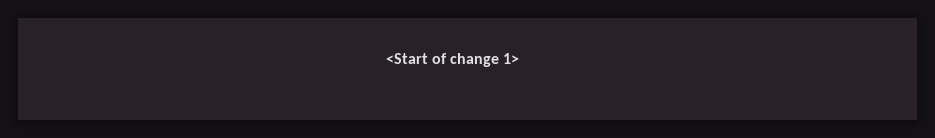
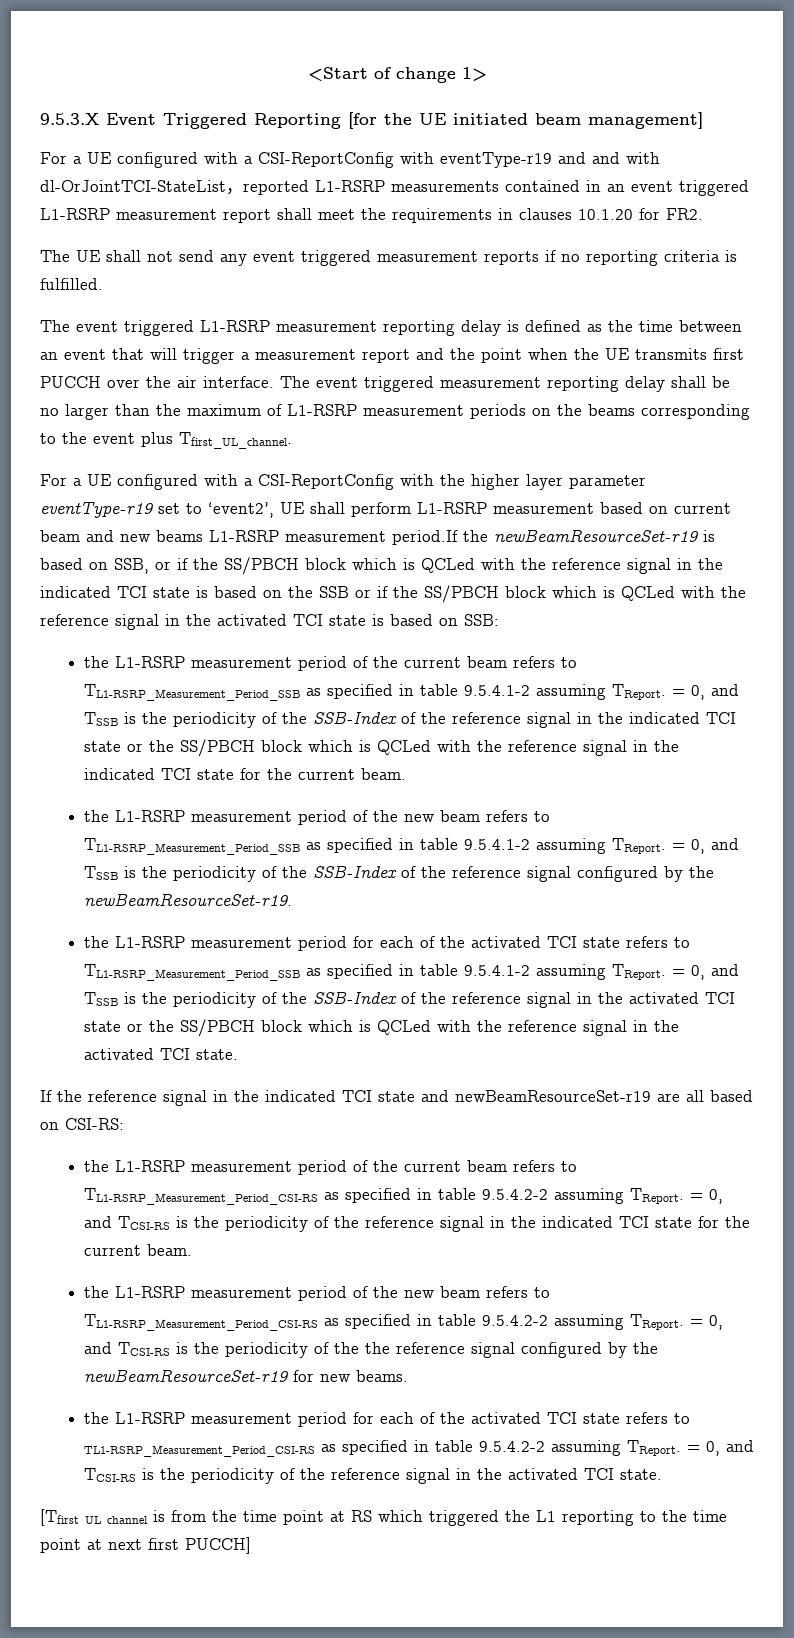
+ 9.5.3.X Event Triggered Reporting [for the UE initiated beam management]
+ For a UE configured with a CSI-ReportConfig with eventType-r19 and and with dl-OrJointTCI-StateList，reported L1-RSRP measurements contained in an event triggered L1-RSRP measurement report shall meet the requirements in clauses 10.1.20 for FR2.
+ The UE shall not send any event triggered measurement reports if no reporting criteria is fulfilled.
+ The event triggered L1-RSRP measurement reporting delay is defined as the time between an event that will trigger a measurement report and the point when the UE transmits first PUCCH over the air interface. The event triggered measurement reporting delay shall be no larger than the maximum of L1-RSRP measurement periods on the beams corresponding to the event plus Tfirst_UL_channel.
+ For a UE configured with a CSI-ReportConfig with the higher layer parameter eventType-r19 set to ‘event2’, UE shall perform L1-RSRP measurement based on current beam and new beams L1-RSRP measurement period.If the newBeamResourceSet-r19 is based on SSB, or if the SS/PBCH block which is QCLed with the reference signal in the indicated TCI state is based on the SSB or if the SS/PBCH block which is QCLed with the reference signal in the activated TCI state is based on SSB:
+ the L1-RSRP measurement period of the current beam refers to TL1-RSRP_Measurement_Period_SSB as specified in table 9.5.4.1-2 assuming TReport. = 0, and TSSB is the periodicity of the SSB-Index of the reference signal in the indicated TCI state or the SS/PBCH block which is QCLed with the reference signal in the indicated TCI state for the current beam.
+ the L1-RSRP measurement period of the new beam refers to TL1-RSRP_Measurement_Period_SSB as specified in table 9.5.4.1-2 assuming TReport. = 0, and TSSB is the periodicity of the SSB-Index of the reference signal configured by the newBeamResourceSet-r19.
+ the L1-RSRP measurement period for each of the activated TCI state refers to TL1-RSRP_Measurement_Period_SSB as specified in table 9.5.4.1-2 assuming TReport. = 0, and TSSB is the periodicity of the SSB-Index of the reference signal in the activated TCI state or the SS/PBCH block which is QCLed with the reference signal in the activated TCI state.
+ If the reference signal in the indicated TCI state and newBeamResourceSet-r19 are all based on CSI-RS:
+ the L1-RSRP measurement period of the current beam refers to TL1-RSRP_Measurement_Period_CSI-RS as specified in table 9.5.4.2-2 assuming TReport. = 0, and TCSI-RS is the periodicity of the reference signal in the indicated TCI state for the current beam.
+ the L1-RSRP measurement period of the new beam refers to TL1-RSRP_Measurement_Period_CSI-RS as specified in table 9.5.4.2-2 assuming TReport. = 0, and TCSI-RS is the periodicity of the the reference signal configured by the newBeamResourceSet-r19 for new beams.
+ the L1-RSRP measurement period for each of the activated TCI state refers to TL1-RSRP_Measurement_Period_CSI-RS as specified in table 9.5.4.2-2 assuming TReport. = 0, and TCSI-RS is the periodicity of the reference signal in the activated TCI state.
+ [Tfirst UL channel is from the time point at RS which triggered the L1 reporting to the time point at next first PUCCH]

